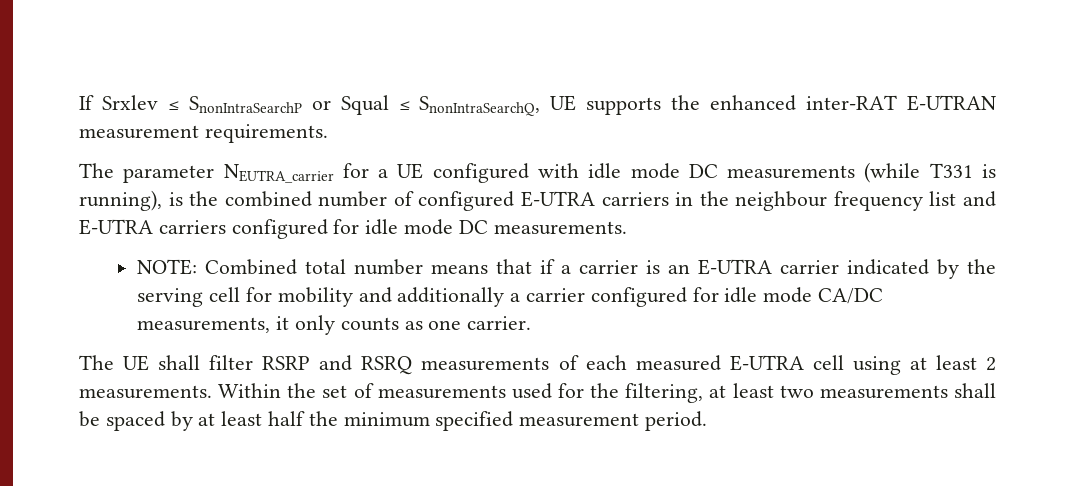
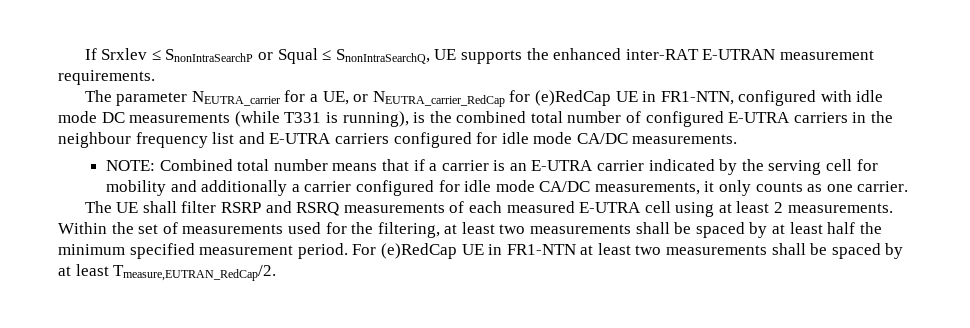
- The parameter NEUTRA_carrier for a UE configured with idle mode DC measurements (while T331 is running), is the combined number of configured E-UTRA carriers in the neighbour frequency list and E-UTRA carriers configured for idle mode DC measurements.
+ The parameter NEUTRA_carrier for a UE, or NEUTRA_carrier_RedCap for (e)RedCap UE in FR1-NTN, configured with idle mode DC measurements (while T331 is running), is the combined total number of configured E-UTRA carriers in the neighbour frequency list and E-UTRA carriers configured for idle mode CA/DC measurements.
+ For (e)RedCap UE in FR1-NTN at least two measurements shall be spaced by at least Tmeasure,EUTRAN_RedCap/2.

